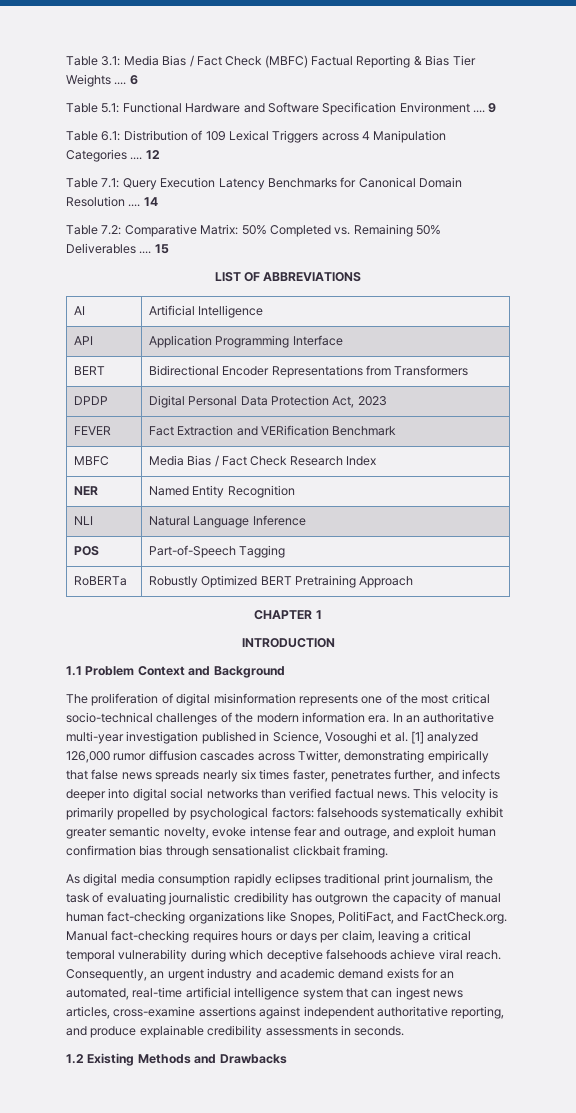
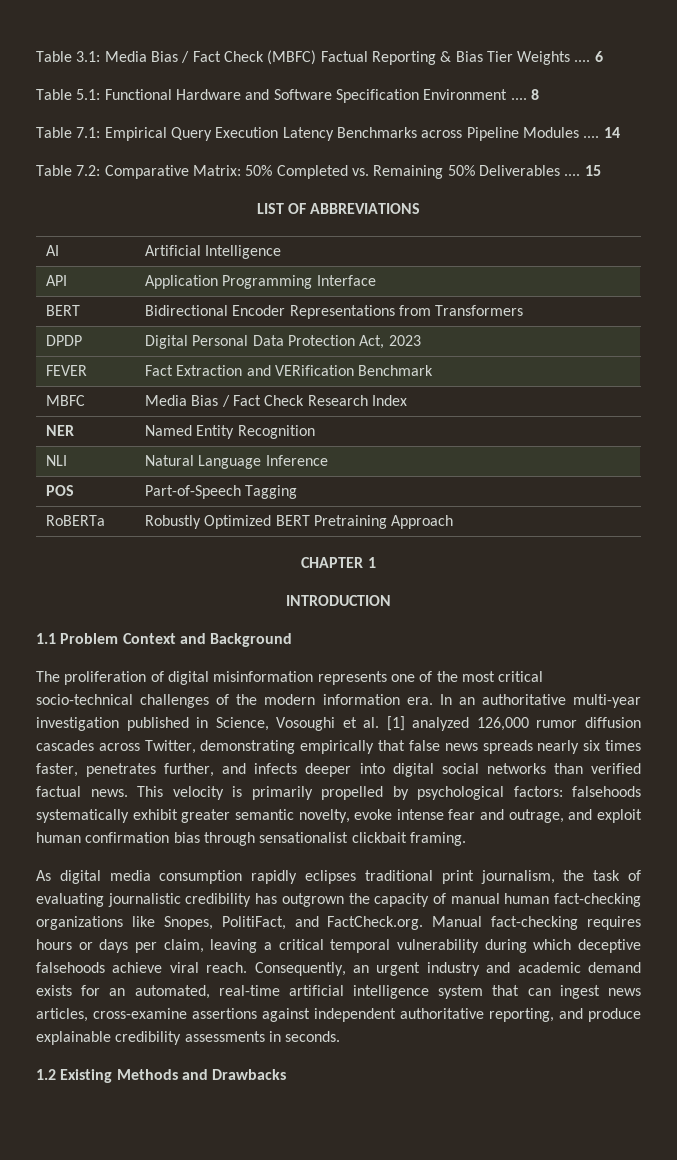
- 9
- Table 6.1: Distribution of 109 Lexical Triggers across 4 Manipulation Categories .... 12
+ 8
- Table 7.1: Query Execution Latency Benchmarks for Canonical Domain Resolution ....
+ Table 7.1: Empirical Query Execution Latency Benchmarks across Pipeline Modules ....

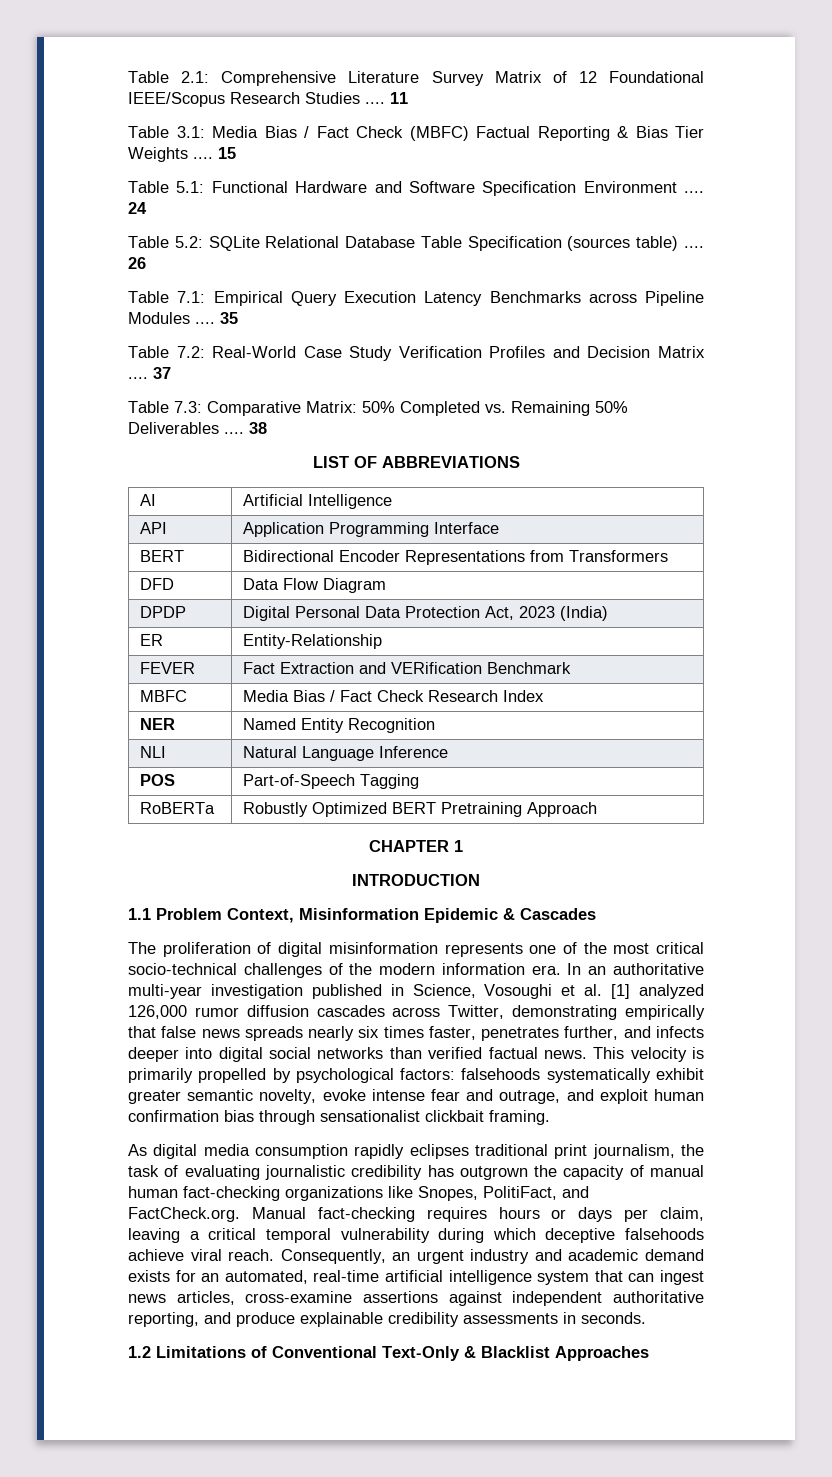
+ Table 2.1: Comprehensive Literature Survey Matrix of 12 Foundational IEEE/Scopus Research Studies .... 11
- 6
+ 15
- 8
+ 24
+ Table 5.2: SQLite Relational Database Table Specification (sources table) .... 26
- 14
+ 35
- Table 7.2: Comparative Matrix: 50% Completed vs. Remaining 50% Deliverables ....
+ Table 7.2: Real-World Case Study Verification Profiles and Decision Matrix .... 37
+ Table 7.3: Comparative Matrix: 50% Completed vs. Remaining 50% Deliverables ....
- 15
+ 38
+ DFD | Data Flow Diagram
- DPDP | Digital Personal Data Protection Act, 2023
+ DPDP | Digital Personal Data Protection Act, 2023 (India)
+ ER | Entity-Relationship
- 1.1 Problem Context and Background
+ 1.1 Problem Context, Misinformation Epidemic & Cascades
- 1.2 Existing Methods and Drawbacks
+ 1.2 Limitations of Conventional Text-Only & Blacklist Approaches

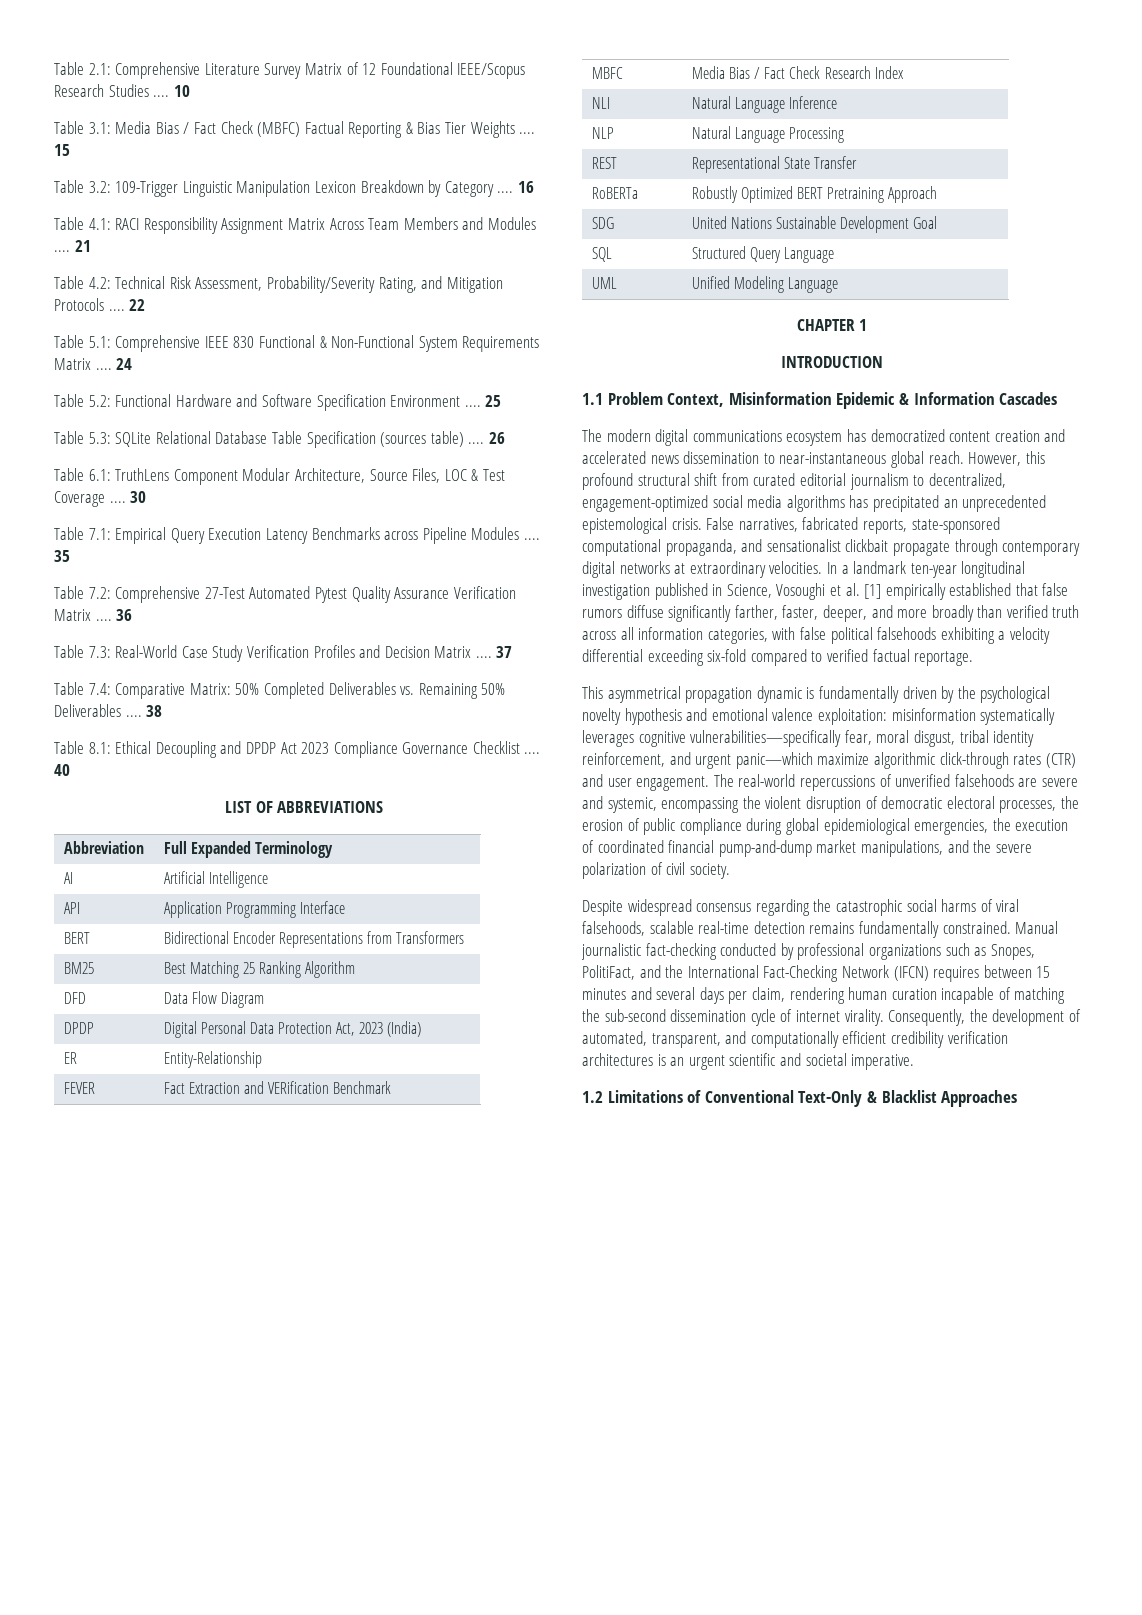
- 11
+ 10
- Table 5.1: Functional Hardware and Software Specification Environment .... 24
- Table 5.2: SQLite Relational Database Table Specification (sources table) ....
+ Table 3.2: 109-Trigger Linguistic Manipulation Lexicon Breakdown by Category .... 16
+ Table 4.1: RACI Responsibility Assignment Matrix Across Team Members and Modules .... 21
+ Table 4.2: Technical Risk Assessment, Probability/Severity Rating, and Mitigation Protocols .... 22
+ Table 5.1: Comprehensive IEEE 830 Functional & Non-Functional System Requirements Matrix .... 24
+ Table 5.2: Functional Hardware and Software Specification Environment .... 25
+ Table 5.3: SQLite Relational Database Table Specification (sources table) ....
+ Table 6.1: TruthLens Component Modular Architecture, Source Files, LOC & Test Coverage .... 30
- Table 7.2: Real-World Case Study Verification Profiles and Decision Matrix ....
+ Table 7.2: Comprehensive 27-Test Automated Pytest Quality Assurance Verification Matrix .... 36
+ Table 7.3: Real-World Case Study Verification Profiles and Decision Matrix ....
- Table 7.3: Comparative Matrix: 50% Completed vs. Remaining 50% Deliverables ....
+ Table 7.4: Comparative Matrix: 50% Completed Deliverables vs. Remaining 50% Deliverables ....
+ Table 8.1: Ethical Decoupling and DPDP Act 2023 Compliance Governance Checklist .... 40
+ Abbreviation | Full Expanded Terminology
+ BM25 | Best Matching 25 Ranking Algorithm
- NER | Named Entity Recognition
- POS | Part-of-Speech Tagging
+ NLP | Natural Language Processing
+ REST | Representational State Transfer
+ SDG | United Nations Sustainable Development Goal
+ SQL | Structured Query Language
+ UML | Unified Modeling Language
- 1.1 Problem Context, Misinformation Epidemic & Cascades
+ 1.1 Problem Context, Misinformation Epidemic & Information Cascades
- The proliferation of digital misinformation represents one of the most critical socio-technical challenges of the modern information era. In an authoritative multi-year investigation published in Science, Vosoughi et al. [1] analyzed 126,000 rumor diffusion cascades across Twitter, demonstrating empirically that false news spreads nearly six times faster, penetrates further, and infects deeper into digital social networks than verified factual news. This velocity is primarily propelled by psychological factors: falsehoods systematically exhibit greater semantic novelty, evoke intense fear and outrage, and exploit human confirmation bias through sensationalist clickbait framing.
- As digital media consumption rapidly eclipses traditional print journalism, the task of evaluating journalistic credibility has outgrown the capacity of manual human fact-checking organizations like Snopes, PolitiFact, and FactCheck.org. Manual fact-checking requires hours or days per claim, leaving a critical temporal vulnerability during which deceptive falsehoods achieve viral reach. Consequently, an urgent industry and academic demand exists for an automated, real-time artificial intelligence system that can ingest news articles, cross-examine assertions against independent authoritative reporting, and produce explainable credibility assessments in seconds.
+ The modern digital communications ecosystem has democratized content creation and accelerated news dissemination to near-instantaneous global reach. However, this profound structural shift from curated editorial journalism to decentralized, engagement-optimized social media algorithms has precipitated an unprecedented epistemological crisis. False narratives, fabricated reports, state-sponsored computational propaganda, and sensationalist clickbait propagate through contemporary digital networks at extraordinary velocities. In a landmark ten-year longitudinal investigation published in Science, Vosoughi et al. [1] empirically established that false rumors diffuse significantly farther, faster, deeper, and more broadly than verified truth across all information categories, with false political falsehoods exhibiting a velocity differential exceeding six-fold compared to verified factual reportage.
+ This asymmetrical propagation dynamic is fundamentally driven by the psychological novelty hypothesis and emotional valence exploitation: misinformation systematically leverages cognitive vulnerabilities—specifically fear, moral disgust, tribal identity reinforcement, and urgent panic—which maximize algorithmic click-through rates (CTR) and user engagement. The real-world repercussions of unverified falsehoods are severe and systemic, encompassing the violent disruption of democratic electoral processes, the erosion of public compliance during global epidemiological emergencies, the execution of coordinated financial pump-and-dump market manipulations, and the severe polarization of civil society.
+ Despite widespread consensus regarding the catastrophic social harms of viral falsehoods, scalable real-time detection remains fundamentally constrained. Manual journalistic fact-checking conducted by professional organizations such as Snopes, PolitiFact, and the International Fact-Checking Network (IFCN) requires between 15 minutes and several days per claim, rendering human curation incapable of matching the sub-second dissemination cycle of internet virality. Consequently, the development of automated, transparent, and computationally efficient credibility verification architectures is an urgent scientific and societal imperative.

